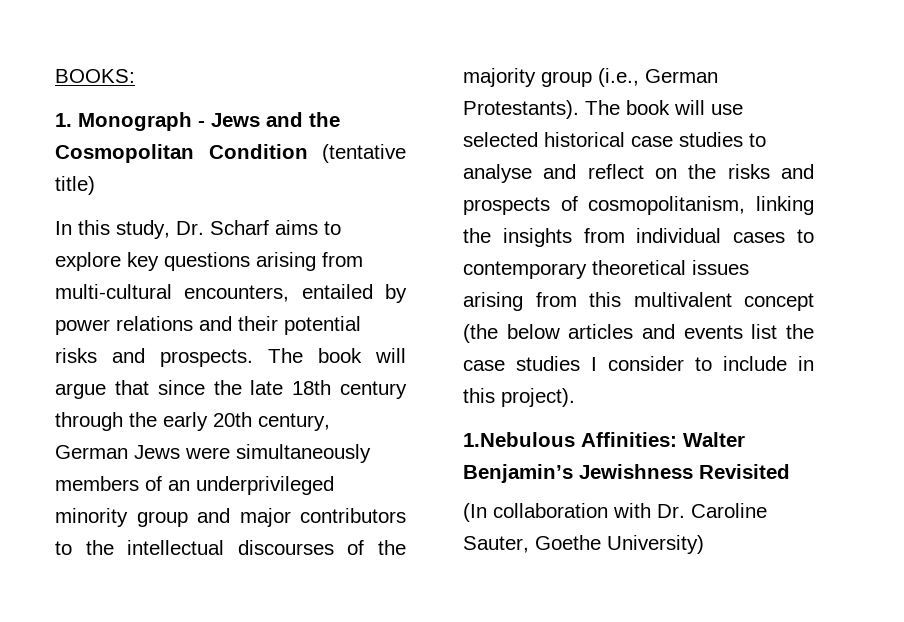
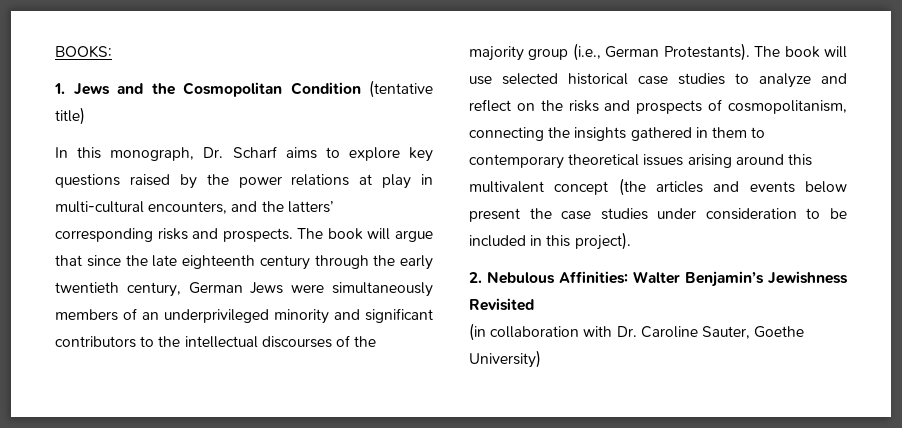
- 1. Monograph - Jews and the Cosmopolitan Condition (tentative title)
+ 1. Jews and the Cosmopolitan Condition (tentative title)
- In this study, Dr. Scharf aims to explore key questions arising from multi-cultural encounters, entailed by power relations and their potential risks and prospects.
+ In this monograph, Dr. Scharf aims to explore key questions raised by the power relations at play in multi-cultural encounters, and the latters’ corresponding risks and prospects.
- The book will argue that since the late 18th century through the early 20th century, German Jews were simultaneously members of an underprivileged minority group and major contributors to the intellectual discourses of the majority group (i.e., German Protestants).
+ The book will argue that since the late eighteenth century through the early twentieth century, German Jews were simultaneously members of an underprivileged minority and significant contributors to the intellectual discourses of the majority group (i.e., German Protestants).
- The book will use selected historical case studies to analyse and reflect on the risks and prospects of cosmopolitanism, linking the insights from individual cases to contemporary theoretical issues arising from this multivalent concept (the below articles and events list the case studies I consider to include in this project).
+ The book will use selected historical case studies to analyze and reflect on the risks and prospects of cosmopolitanism, connecting the insights gathered in them to contemporary theoretical issues arising around this multivalent concept (the articles and events below present the case studies under consideration to be included in this project).
- 1.Nebulous Affinities: Walter Benjamin’s Jewishness Revisited
+ 2. Nebulous Affinities: Walter Benjamin’s Jewishness Revisited
- (In collaboration with Dr. Caroline Sauter, Goethe University)
+ (in collaboration with Dr. Caroline Sauter, Goethe University)

